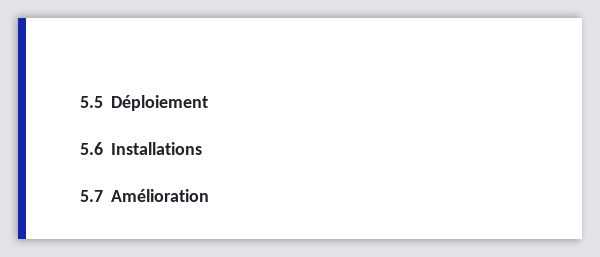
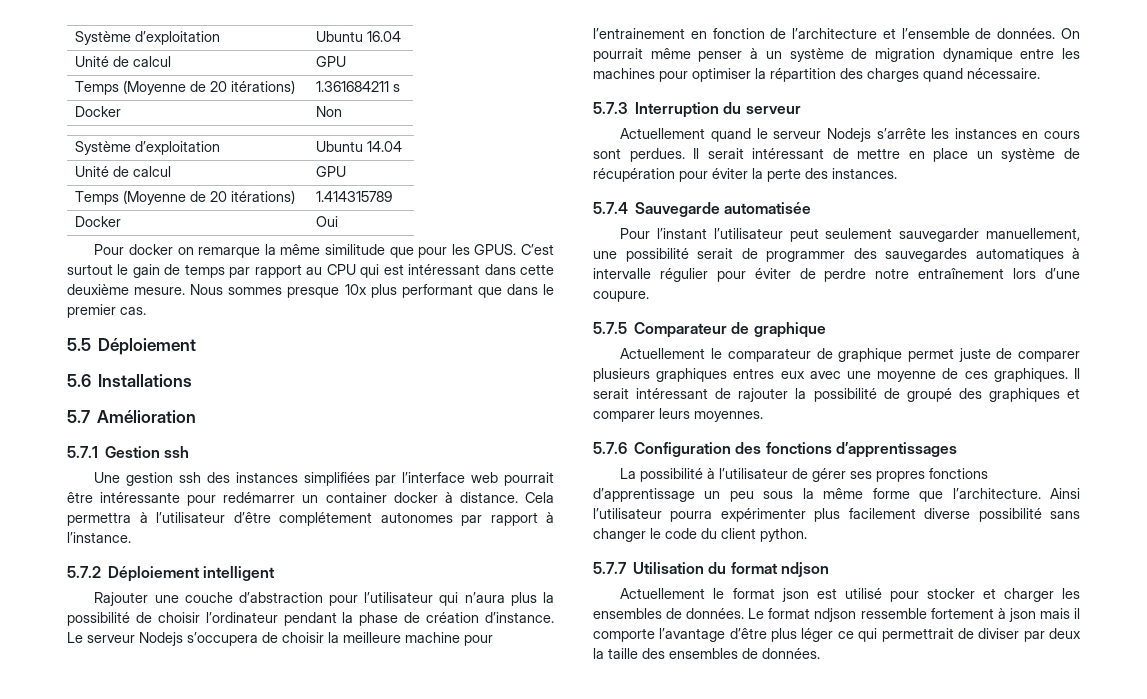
+ Système d’exploitation | Ubuntu 16.04
+ Unité de calcul | GPU
+ Temps (Moyenne de 20 itérations) | 1.361684211 s
+ Docker | Non
+ Système d’exploitation | Ubuntu 14.04
+ Unité de calcul | GPU
+ Temps (Moyenne de 20 itérations) | 1.414315789
+ Docker | Oui
+ Pour docker on remarque la même similitude que pour les GPUS. C’est surtout le gain de temps par rapport au CPU qui est intéressant dans cette deuxième mesure. Nous sommes presque 10x plus performant que dans le premier cas.
+ 5.7.1 Gestion ssh
+ Une gestion ssh des instances simplifiées par l’interface web pourrait être intéressante pour redémarrer un container docker à distance. Cela permettra à l’utilisateur d’être complétement autonomes par rapport à l’instance.
+ 5.7.2 Déploiement intelligent
+ Rajouter une couche d’abstraction pour l’utilisateur qui n’aura plus la possibilité de choisir l’ordinateur pendant la phase de création d’instance. Le serveur Nodejs s’occupera de choisir la meilleure machine pour l’entrainement en fonction de l’architecture et l’ensemble de données. On pourrait même penser à un système de migration dynamique entre les machines pour optimiser la répartition des charges quand nécessaire.
+ 5.7.3 Interruption du serveur
+ Actuellement quand le serveur Nodejs s’arrête les instances en cours sont perdues. Il serait intéressant de mettre en place un système de récupération pour éviter la perte des instances.
+ 5.7.4 Sauvegarde automatisée
+ Pour l’instant l’utilisateur peut seulement sauvegarder manuellement, une possibilité serait de programmer des sauvegardes automatiques à intervalle régulier pour éviter de perdre notre entraînement lors d’une coupure.
+ 5.7.5 Comparateur de graphique
+ Actuellement le comparateur de graphique permet juste de comparer plusieurs graphiques entres eux avec une moyenne de ces graphiques. Il serait intéressant de rajouter la possibilité de groupé des graphiques et comparer leurs moyennes.
+ 5.7.6 Configuration des fonctions d’apprentissages
+ La possibilité à l’utilisateur de gérer ses propres fonctions d’apprentissage un peu sous la même forme que l’architecture. Ainsi l’utilisateur pourra expérimenter plus facilement diverse possibilité sans changer le code du client python.
+ 5.7.7 Utilisation du format ndjson
+ Actuellement le format json est utilisé pour stocker et charger les ensembles de données. Le format ndjson ressemble fortement à json mais il comporte l’avantage d’être plus léger ce qui permettrait de diviser par deux la taille des ensembles de données.

